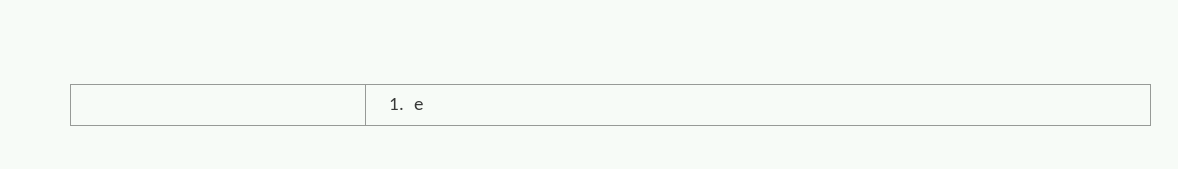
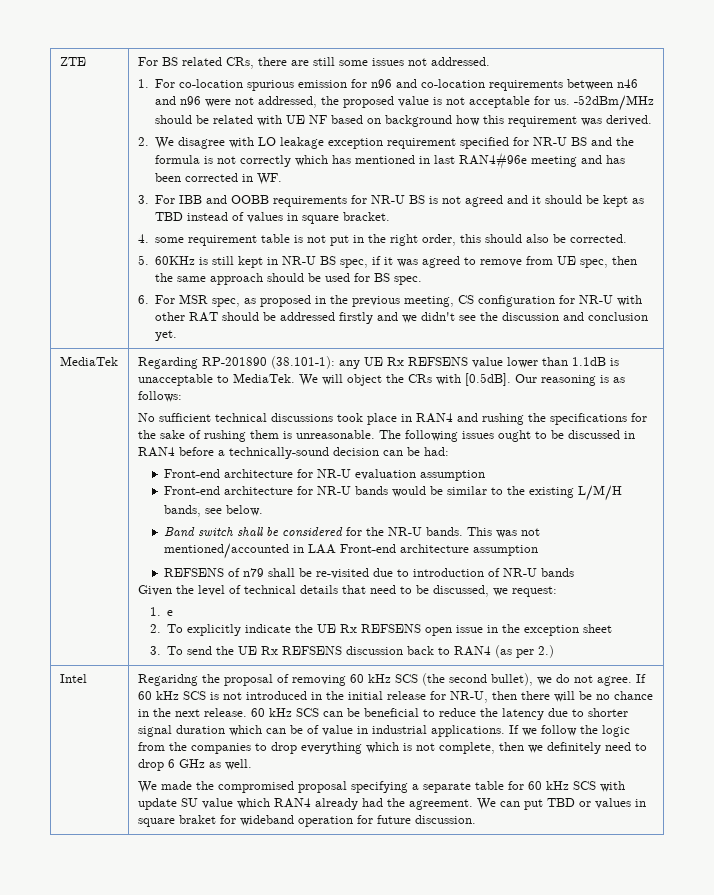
+ ZTE | For BS related CRs, there are still some issues not addressed.
+ 1. For co-location spurious emission for n96 and co-location requirements between n46 and n96 were not addressed, the proposed value is not acceptable for us. -52dBm/MHz should be related with UE NF based on background how this requirement was derived.
+ 2. We disagree with LO leakage exception requirement specified for NR-U BS and the formula is not correctly which has mentioned in last RAN4#96e meeting and has been corrected in WF.
+ 3. For IBB and OOBB requirements for NR-U BS is not agreed and it should be kept as TBD instead of values in square bracket.
+ 4. some requirement table is not put in the right order, this should also be corrected.
+ 5. 60KHz is still kept in NR-U BS spec, if it was agreed to remove from UE spec, then the same approach should be used for BS spec.
+ 6. For MSR spec, as proposed in the previous meeting, CS configuration for NR-U with other RAT should be addressed firstly and we didn't see the discussion and conclusion yet.
+ MediaTek | Regarding RP-201890 (38.101-1): any UE Rx REFSENS value lower than 1.1dB is unacceptable to MediaTek. We will object the CRs with [0.5dB]. Our reasoning is as follows:
+ No sufficient technical discussions took place in RAN4 and rushing the specifications for the sake of rushing them is unreasonable. The following issues ought to be discussed in RAN4 before a technically-sound decision can be had:
+ Front-end architecture for NR-U evaluation assumption
+ Front-end architecture for NR-U bands would be similar to the existing L/M/H bands, see below.
+ Band switch shall be considered for the NR-U bands. This was not mentioned/accounted in LAA Front-end architecture assumption
+ REFSENS of n79 shall be re-visited due to introduction of NR-U bands
+ Given the level of technical details that need to be discussed, we request:
  1. e
+ 2. To explicitly indicate the UE Rx REFSENS open issue in the exception sheet
+ 3. To send the UE Rx REFSENS discussion back to RAN4 (as per 2.)
+ Intel | Regaridng the proposal of removing 60 kHz SCS (the second bullet), we do not agree. If 60 kHz SCS is not introduced in the initial release for NR-U, then there will be no chance in the next release. 60 kHz SCS can be beneficial to reduce the latency due to shorter signal duration which can be of value in industrial applications. If we follow the logic from the companies to drop everything which is not complete, then we definitely need to drop 6 GHz as well.
+ We made the compromised proposal specifying a separate table for 60 kHz SCS with update SU value which RAN4 already had the agreement. We can put TBD or values in square braket for wideband operation for future discussion.

